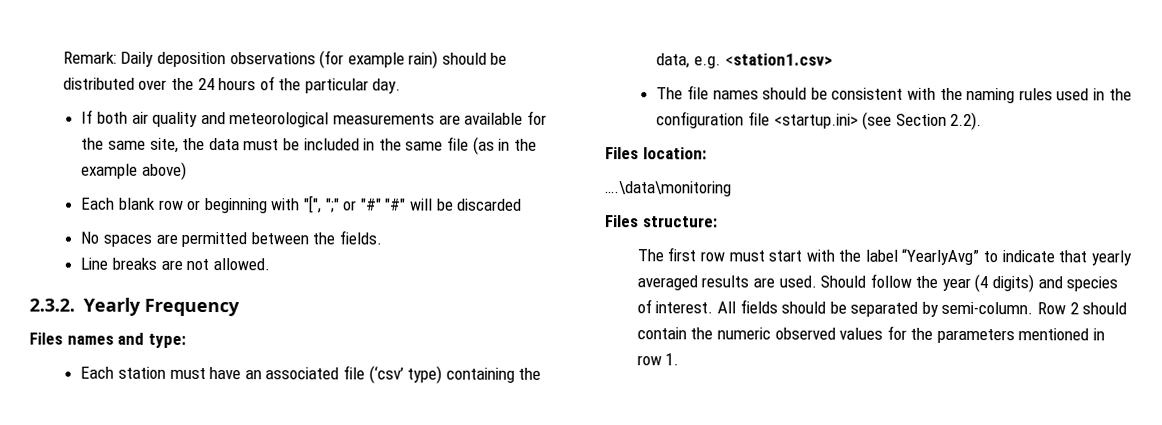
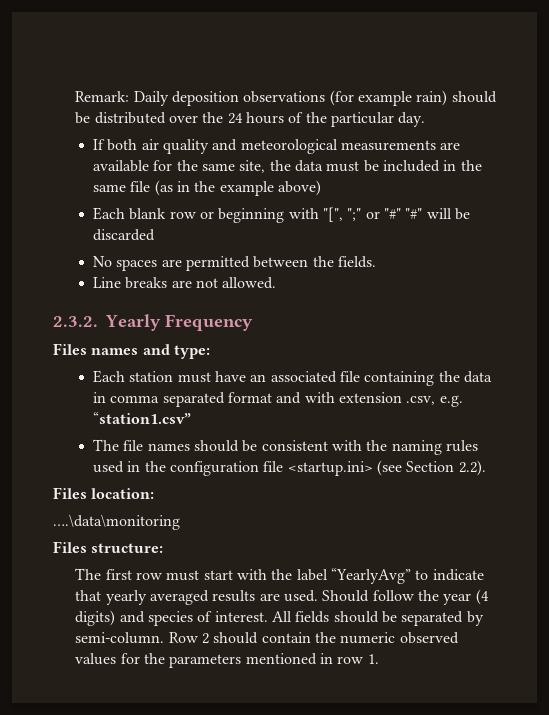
- Each station must have an associated file (‘csv’ type) containing the data, e.g. <station1.csv>
+ Each station must have an associated file containing the data in comma separated format and with extension .csv, e.g. “station1.csv”

